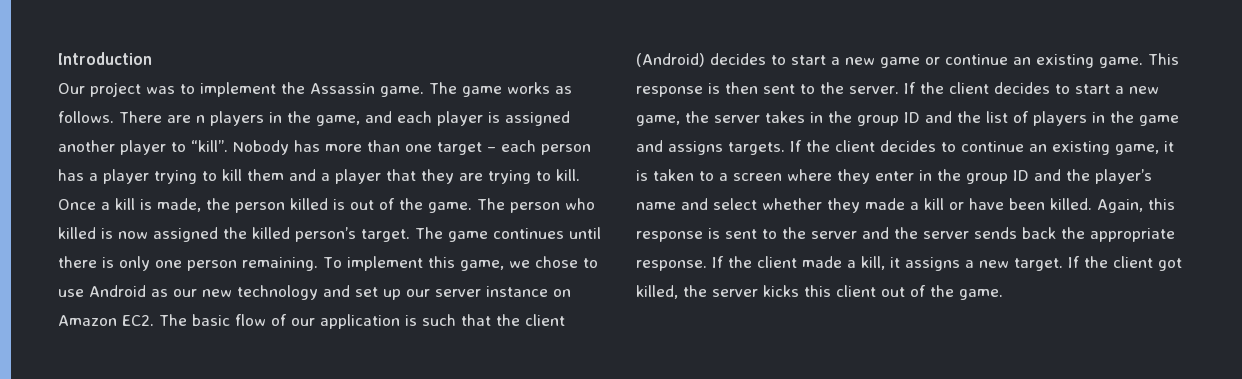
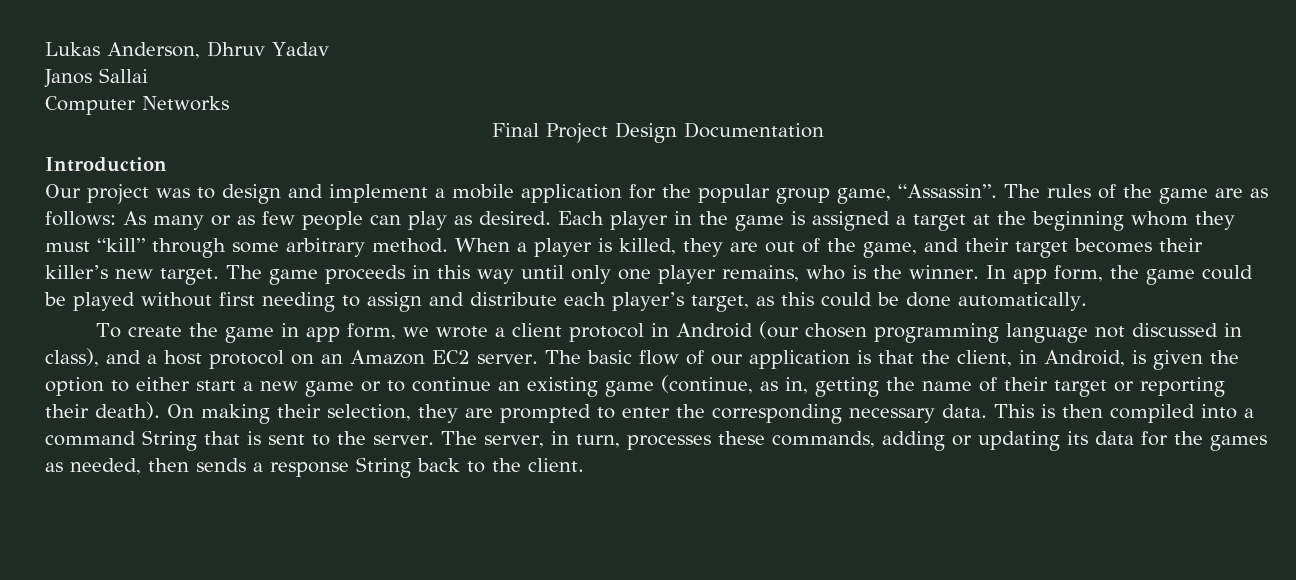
+ Lukas Anderson, Dhruv Yadav
+ Janos Sallai
+ Computer Networks
+ Final Project Design Documentation
- Our project was to implement the Assassin game. The game works as follows. There are n players in the game, and each player is assigned another player to “kill”. Nobody has more than one target – each person has a player trying to kill them and a player that they are trying to kill. Once a kill is made, the person killed is out of the game. The person who killed is now assigned the killed person’s target. The game continues until there is only one person remaining. To implement this game, we chose to use Android as our new technology and set up our server instance on Amazon EC2. The basic flow of our application is such that the client (Android) decides to start a new game or continue an existing game. This response is then sent to the server. If the client decides to start a new game, the server takes in the group ID and the list of players in the game and assigns targets. If the client decides to continue an existing game, it is taken to a screen where they enter in the group ID and the player’s name and select whether they made a kill or have been killed. Again, this response is sent to the server and the server sends back the appropriate response. If the client made a kill, it assigns a new target. If the client got killed, the server kicks this client out of the game.
+ Our project was to design and implement a mobile application for the popular group game, “Assassin”. The rules of the game are as follows: As many or as few people can play as desired. Each player in the game is assigned a target at the beginning whom they must “kill” through some arbitrary method. When a player is killed, they are out of the game, and their target becomes their killer’s new target. The game proceeds in this way until only one player remains, who is the winner. In app form, the game could be played without first needing to assign and distribute each player’s target, as this could be done automatically.
+ To create the game in app form, we wrote a client protocol in Android (our chosen programming language not discussed in class), and a host protocol on an Amazon EC2 server. The basic flow of our application is that the client, in Android, is given the option to either start a new game or to continue an existing game (continue, as in, getting the name of their target or reporting their death). On making their selection, they are prompted to enter the corresponding necessary data. This is then compiled into a command String that is sent to the server. The server, in turn, processes these commands, adding or updating its data for the games as needed, then sends a response String back to the client.

